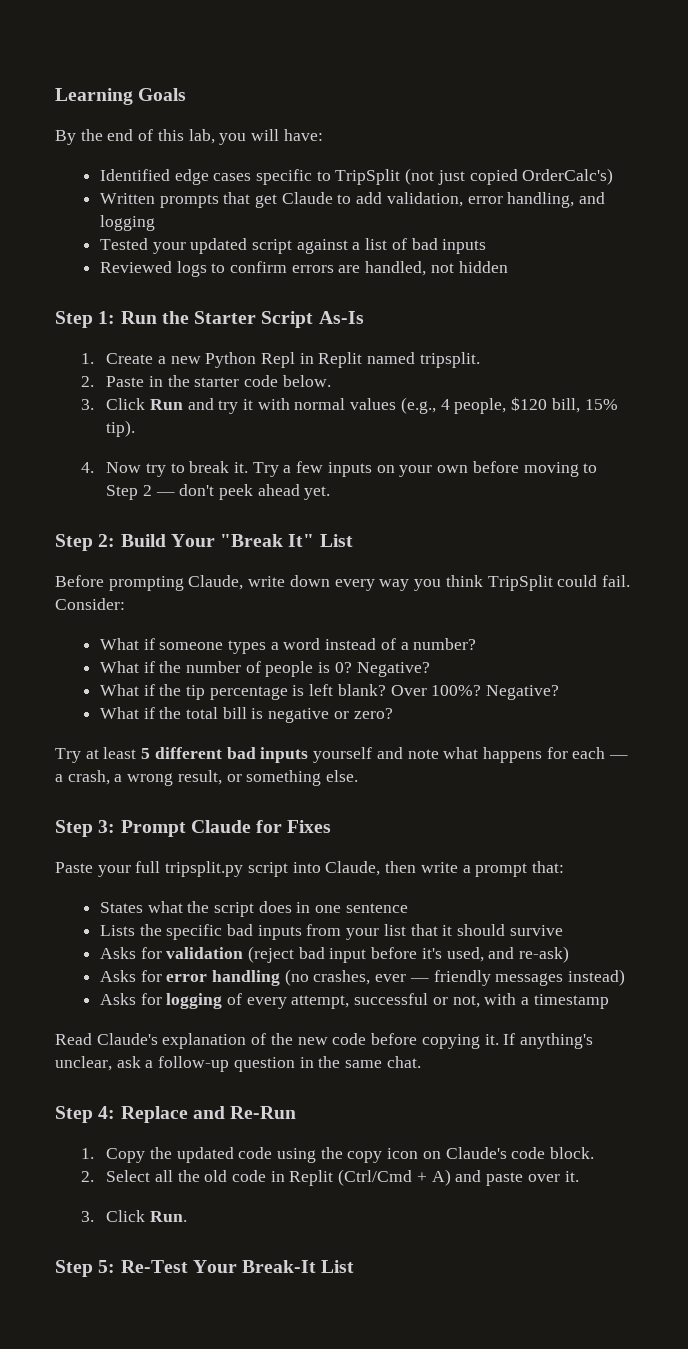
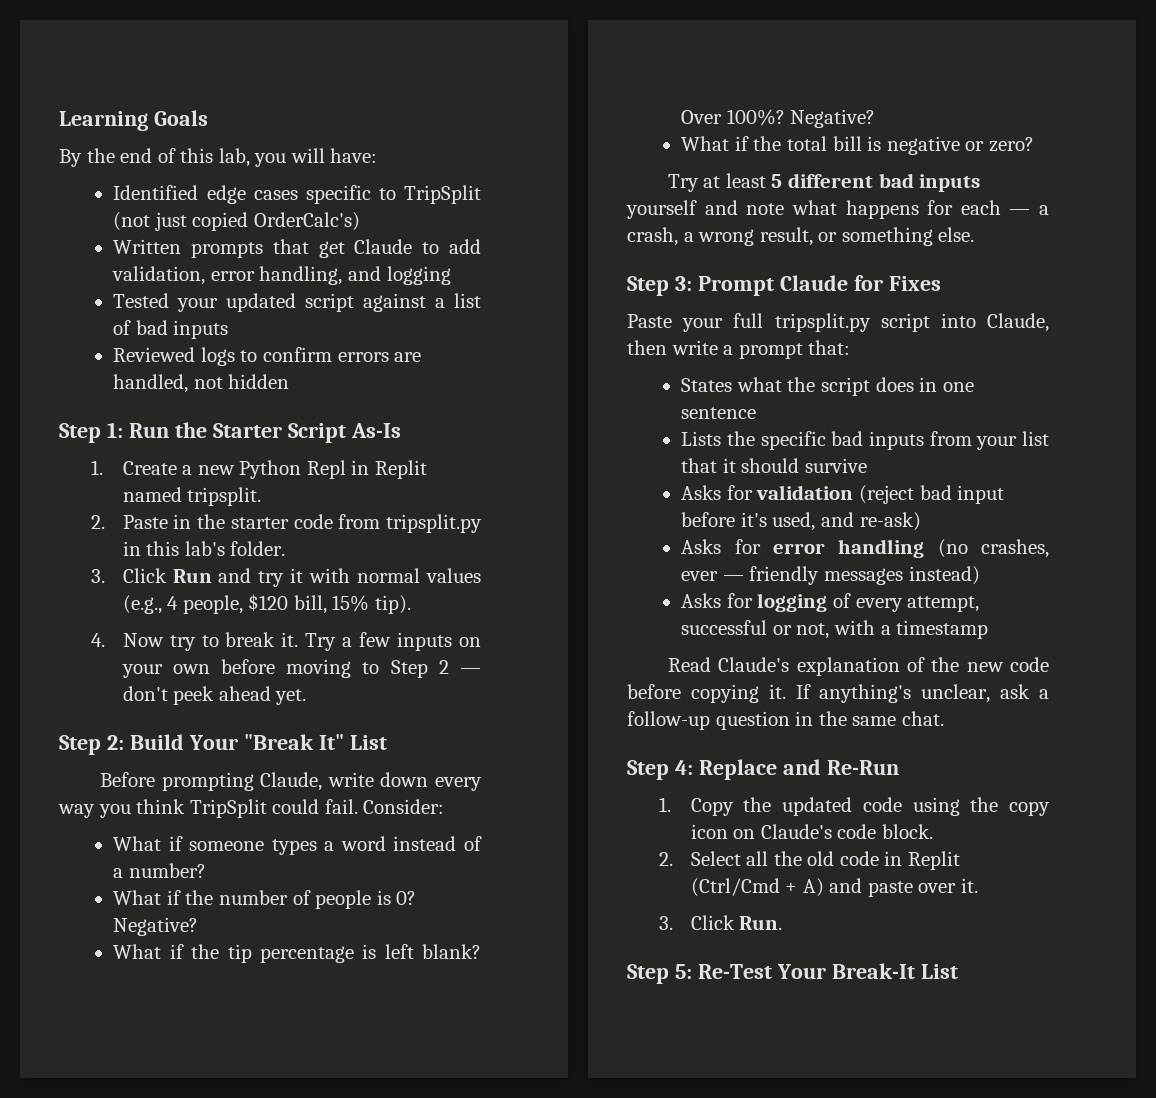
- 2. Paste in the starter code below.
+ 2. Paste in the starter code from tripsplit.py in this lab's folder.

